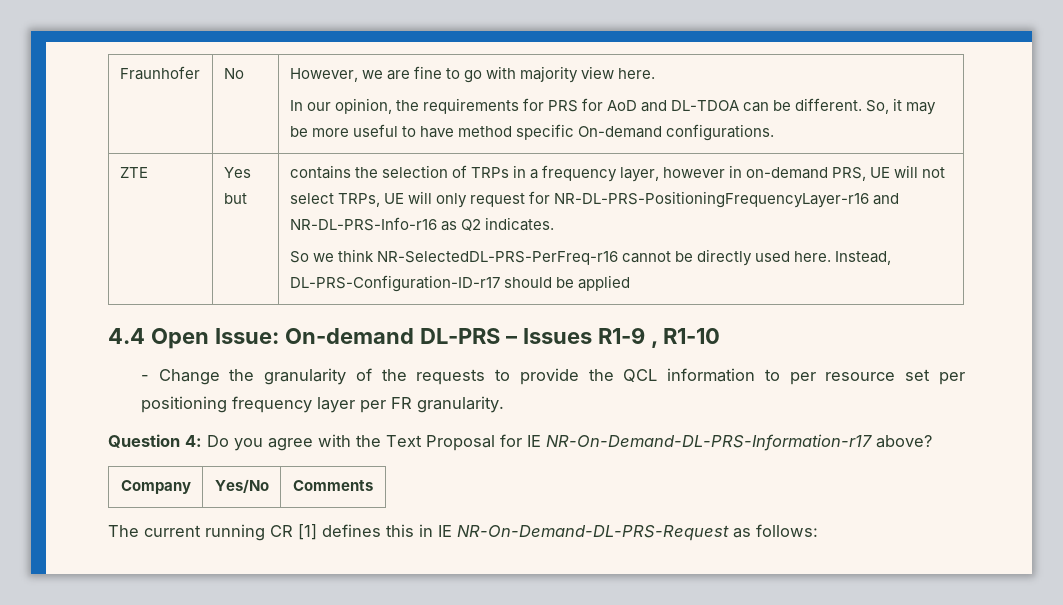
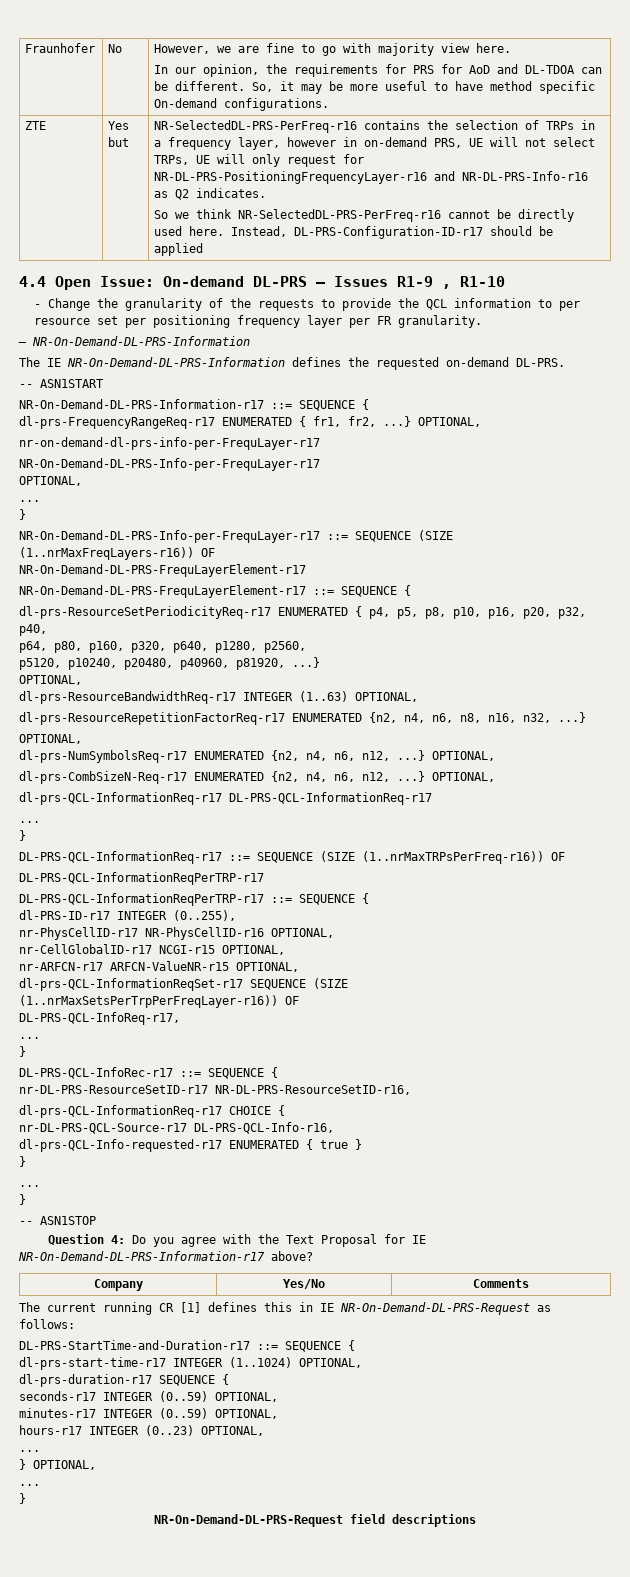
- contains the selection of TRPs in a frequency layer, however in on-demand PRS, UE will not select TRPs, UE will only request for NR-DL-PRS-PositioningFrequencyLayer-r16 and NR-DL-PRS-Info-r16 as Q2 indicates.
+ NR-SelectedDL-PRS-PerFreq-r16 contains the selection of TRPs in a frequency layer, however in on-demand PRS, UE will not select TRPs, UE will only request for NR-DL-PRS-PositioningFrequencyLayer-r16 and NR-DL-PRS-Info-r16 as Q2 indicates.
+ – NR-On-Demand-DL-PRS-Information
+ The IE NR-On-Demand-DL-PRS-Information defines the requested on-demand DL-PRS.
+ -- ASN1START
+ NR-On-Demand-DL-PRS-Information-r17 ::= SEQUENCE {
+ dl-prs-FrequencyRangeReq-r17 ENUMERATED { fr1, fr2, ...} OPTIONAL,
+ nr-on-demand-dl-prs-info-per-FrequLayer-r17
+ NR-On-Demand-DL-PRS-Info-per-FrequLayer-r17
+ OPTIONAL,
+ ...
+ }
+ NR-On-Demand-DL-PRS-Info-per-FrequLayer-r17 ::= SEQUENCE (SIZE (1..nrMaxFreqLayers-r16)) OF
+ NR-On-Demand-DL-PRS-FrequLayerElement-r17
+ NR-On-Demand-DL-PRS-FrequLayerElement-r17 ::= SEQUENCE {
+ dl-prs-ResourceSetPeriodicityReq-r17 ENUMERATED { p4, p5, p8, p10, p16, p20, p32, p40,
+ p64, p80, p160, p320, p640, p1280, p2560,
+ p5120, p10240, p20480, p40960, p81920, ...}
+ OPTIONAL,
+ dl-prs-ResourceBandwidthReq-r17 INTEGER (1..63) OPTIONAL,
+ dl-prs-ResourceRepetitionFactorReq-r17 ENUMERATED {n2, n4, n6, n8, n16, n32, ...}
+ OPTIONAL,
+ dl-prs-NumSymbolsReq-r17 ENUMERATED {n2, n4, n6, n12, ...} OPTIONAL,
+ dl-prs-CombSizeN-Req-r17 ENUMERATED {n2, n4, n6, n12, ...} OPTIONAL,
+ dl-prs-QCL-InformationReq-r17 DL-PRS-QCL-InformationReq-r17
+ ...
+ }
+ DL-PRS-QCL-InformationReq-r17 ::= SEQUENCE (SIZE (1..nrMaxTRPsPerFreq-r16)) OF
+ DL-PRS-QCL-InformationReqPerTRP-r17
+ DL-PRS-QCL-InformationReqPerTRP-r17 ::= SEQUENCE {
+ dl-PRS-ID-r17 INTEGER (0..255),
+ nr-PhysCellID-r17 NR-PhysCellID-r16 OPTIONAL,
+ nr-CellGlobalID-r17 NCGI-r15 OPTIONAL,
+ nr-ARFCN-r17 ARFCN-ValueNR-r15 OPTIONAL,
+ dl-prs-QCL-InformationReqSet-r17 SEQUENCE (SIZE (1..nrMaxSetsPerTrpPerFreqLayer-r16)) OF
+ DL-PRS-QCL-InfoReq-r17,
+ ...
+ }
+ DL-PRS-QCL-InfoRec-r17 ::= SEQUENCE {
+ nr-DL-PRS-ResourceSetID-r17 NR-DL-PRS-ResourceSetID-r16,
+ dl-prs-QCL-InformationReq-r17 CHOICE {
+ nr-DL-PRS-QCL-Source-r17 DL-PRS-QCL-Info-r16,
+ dl-prs-QCL-Info-requested-r17 ENUMERATED { true }
+ }
+ ...
+ }
+ -- ASN1STOP
+ DL-PRS-StartTime-and-Duration-r17 ::= SEQUENCE {
+ dl-prs-start-time-r17 INTEGER (1..1024) OPTIONAL,
+ dl-prs-duration-r17 SEQUENCE {
+ seconds-r17 INTEGER (0..59) OPTIONAL,
+ minutes-r17 INTEGER (0..59) OPTIONAL,
+ hours-r17 INTEGER (0..23) OPTIONAL,
+ ...
+ } OPTIONAL,
+ ...
+ }
+ NR-On-Demand-DL-PRS-Request field descriptions

